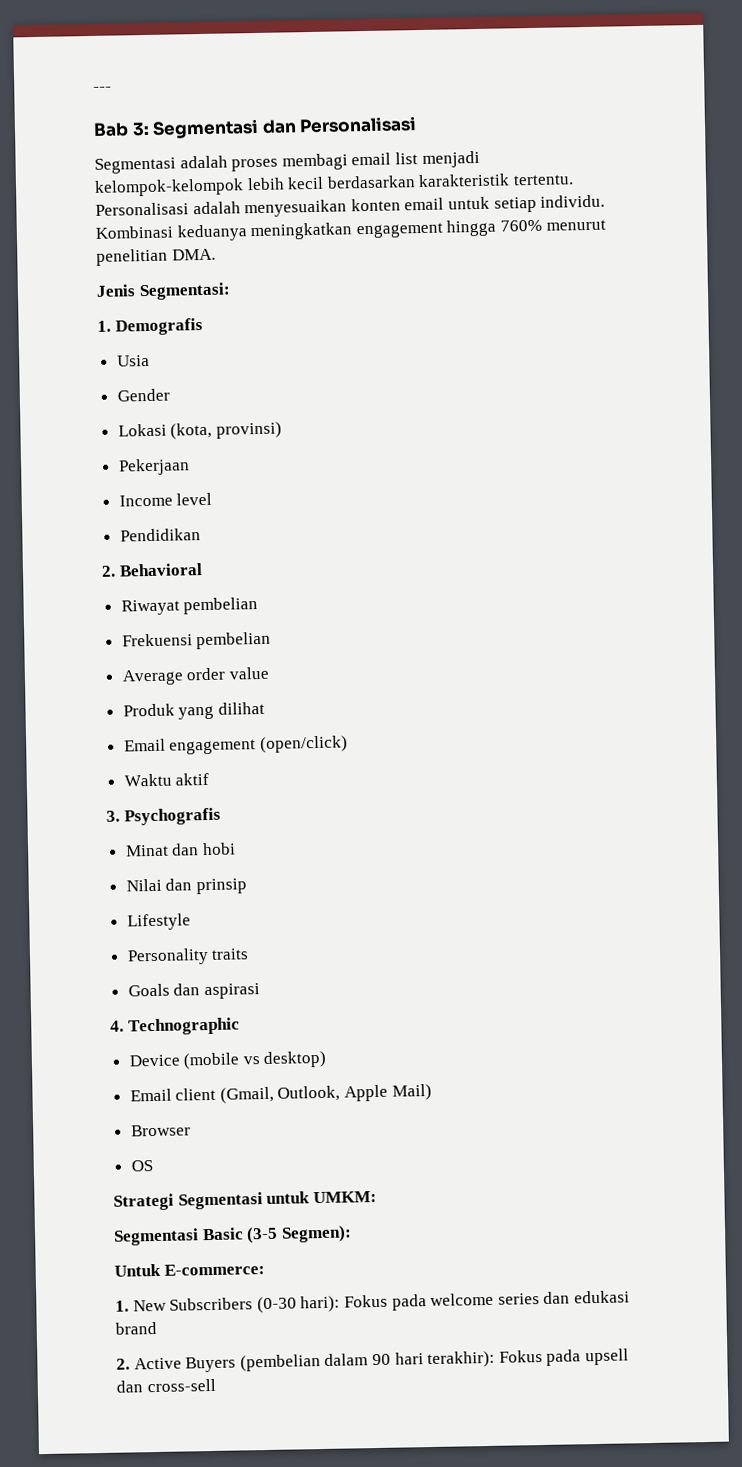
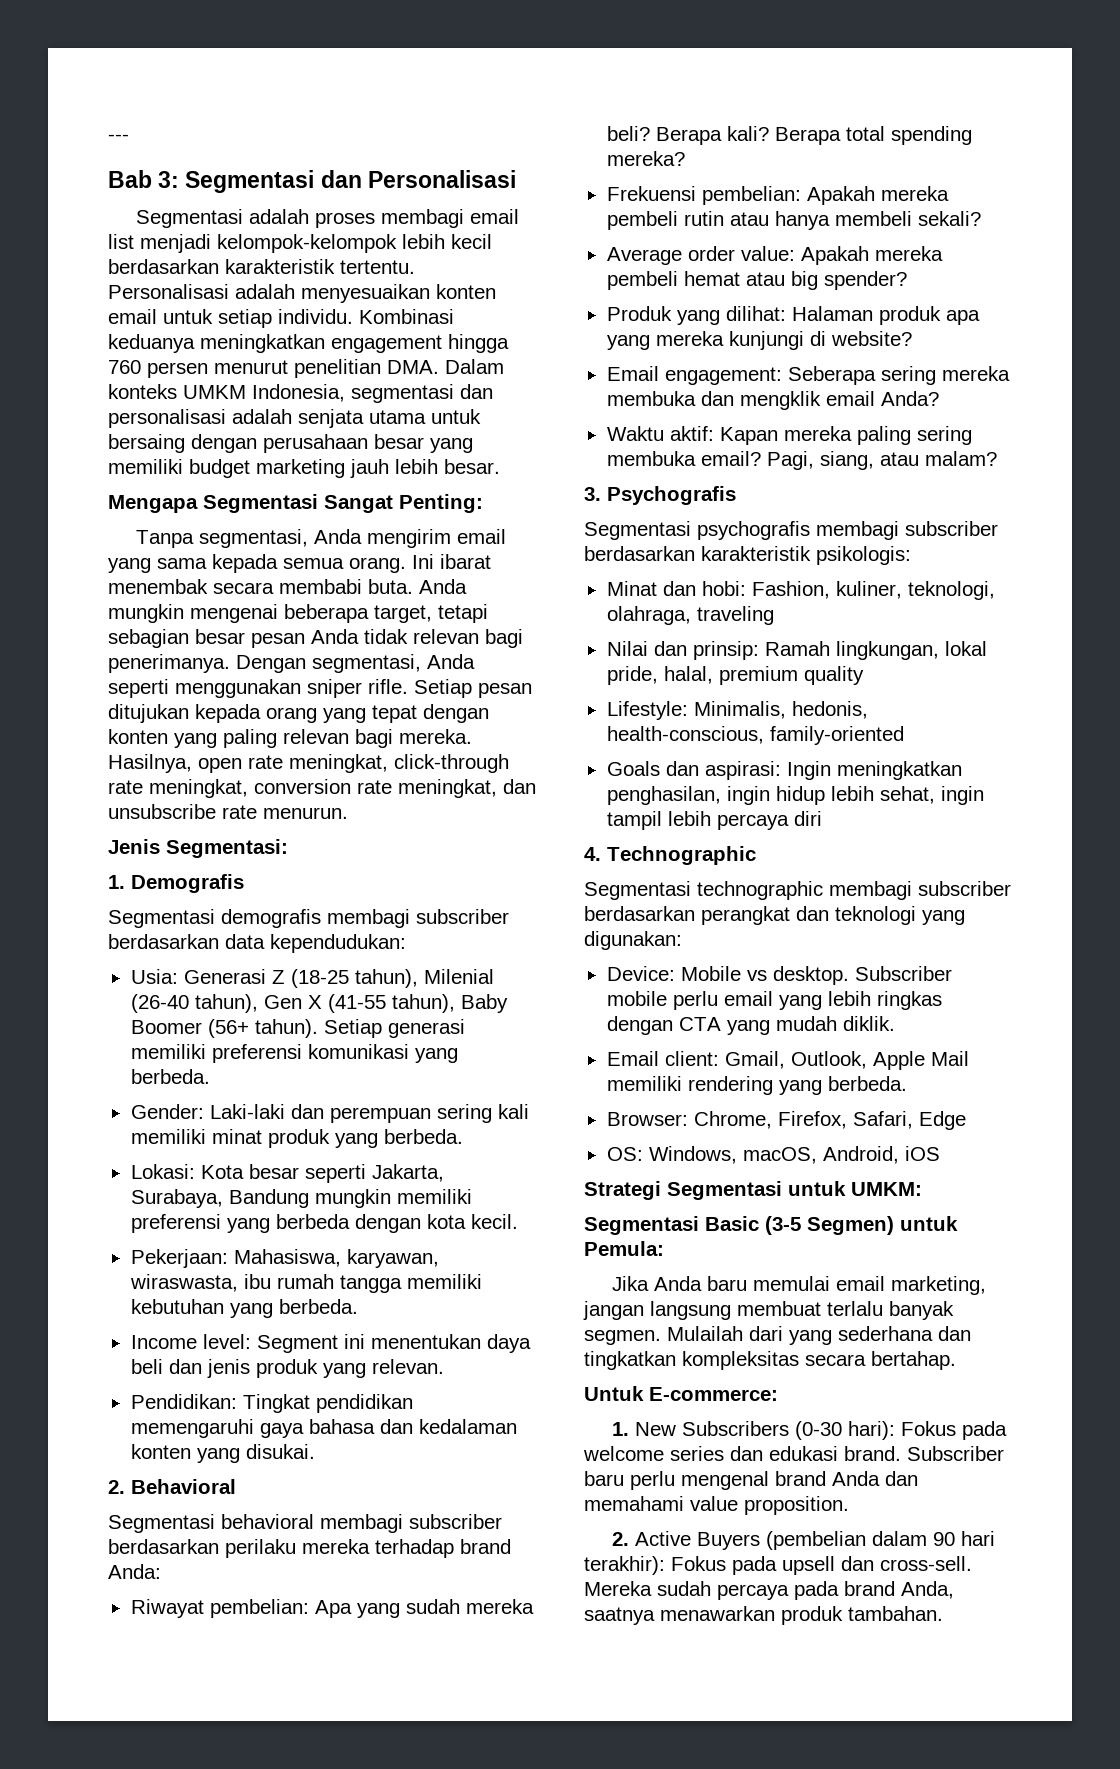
- Kombinasi keduanya meningkatkan engagement hingga 760% menurut penelitian DMA.
+ Kombinasi keduanya meningkatkan engagement hingga 760 persen menurut penelitian DMA. Dalam konteks UMKM Indonesia, segmentasi dan personalisasi adalah senjata utama untuk bersaing dengan perusahaan besar yang memiliki budget marketing jauh lebih besar.
+ Mengapa Segmentasi Sangat Penting:
+ Tanpa segmentasi, Anda mengirim email yang sama kepada semua orang. Ini ibarat menembak secara membabi buta. Anda mungkin mengenai beberapa target, tetapi sebagian besar pesan Anda tidak relevan bagi penerimanya. Dengan segmentasi, Anda seperti menggunakan sniper rifle. Setiap pesan ditujukan kepada orang yang tepat dengan konten yang paling relevan bagi mereka. Hasilnya, open rate meningkat, click-through rate meningkat, conversion rate meningkat, dan unsubscribe rate menurun.
  Jenis Segmentasi:
  1. Demografis
- Usia
- Gender
- Lokasi (kota, provinsi)
- Pekerjaan
- Income level
- Pendidikan
+ Segmentasi demografis membagi subscriber berdasarkan data kependudukan:
+ Usia: Generasi Z (18-25 tahun), Milenial (26-40 tahun), Gen X (41-55 tahun), Baby Boomer (56+ tahun). Setiap generasi memiliki preferensi komunikasi yang berbeda.
+ Gender: Laki-laki dan perempuan sering kali memiliki minat produk yang berbeda.
+ Lokasi: Kota besar seperti Jakarta, Surabaya, Bandung mungkin memiliki preferensi yang berbeda dengan kota kecil.
+ Pekerjaan: Mahasiswa, karyawan, wiraswasta, ibu rumah tangga memiliki kebutuhan yang berbeda.
+ Income level: Segment ini menentukan daya beli dan jenis produk yang relevan.
+ Pendidikan: Tingkat pendidikan memengaruhi gaya bahasa dan kedalaman konten yang disukai.
  2. Behavioral
- Riwayat pembelian
- Frekuensi pembelian
- Average order value
- Produk yang dilihat
- Email engagement (open/click)
- Waktu aktif
+ Segmentasi behavioral membagi subscriber berdasarkan perilaku mereka terhadap brand Anda:
+ Riwayat pembelian: Apa yang sudah mereka beli? Berapa kali? Berapa total spending mereka?
+ Frekuensi pembelian: Apakah mereka pembeli rutin atau hanya membeli sekali?
+ Average order value: Apakah mereka pembeli hemat atau big spender?
+ Produk yang dilihat: Halaman produk apa yang mereka kunjungi di website?
+ Email engagement: Seberapa sering mereka membuka dan mengklik email Anda?
+ Waktu aktif: Kapan mereka paling sering membuka email? Pagi, siang, atau malam?
  3. Psychografis
- Minat dan hobi
- Nilai dan prinsip
- Lifestyle
- Personality traits
- Goals dan aspirasi
+ Segmentasi psychografis membagi subscriber berdasarkan karakteristik psikologis:
+ Minat dan hobi: Fashion, kuliner, teknologi, olahraga, traveling
+ Nilai dan prinsip: Ramah lingkungan, lokal pride, halal, premium quality
+ Lifestyle: Minimalis, hedonis, health-conscious, family-oriented
+ Goals dan aspirasi: Ingin meningkatkan penghasilan, ingin hidup lebih sehat, ingin tampil lebih percaya diri
  4. Technographic
- Device (mobile vs desktop)
- Email client (Gmail, Outlook, Apple Mail)
- Browser
- OS
+ Segmentasi technographic membagi subscriber berdasarkan perangkat dan teknologi yang digunakan:
+ Device: Mobile vs desktop. Subscriber mobile perlu email yang lebih ringkas dengan CTA yang mudah diklik.
+ Email client: Gmail, Outlook, Apple Mail memiliki rendering yang berbeda.
+ Browser: Chrome, Firefox, Safari, Edge
+ OS: Windows, macOS, Android, iOS
- Segmentasi Basic (3-5 Segmen):
+ Segmentasi Basic (3-5 Segmen) untuk Pemula:
+ Jika Anda baru memulai email marketing, jangan langsung membuat terlalu banyak segmen. Mulailah dari yang sederhana dan tingkatkan kompleksitas secara bertahap.
- 1. New Subscribers (0-30 hari): Fokus pada welcome series dan edukasi brand
+ 1. New Subscribers (0-30 hari): Fokus pada welcome series dan edukasi brand. Subscriber baru perlu mengenal brand Anda dan memahami value proposition.
- 2. Active Buyers (pembelian dalam 90 hari terakhir): Fokus pada upsell dan cross-sell
+ 2. Active Buyers (pembelian dalam 90 hari terakhir): Fokus pada upsell dan cross-sell. Mereka sudah percaya pada brand Anda, saatnya menawarkan produk tambahan.

